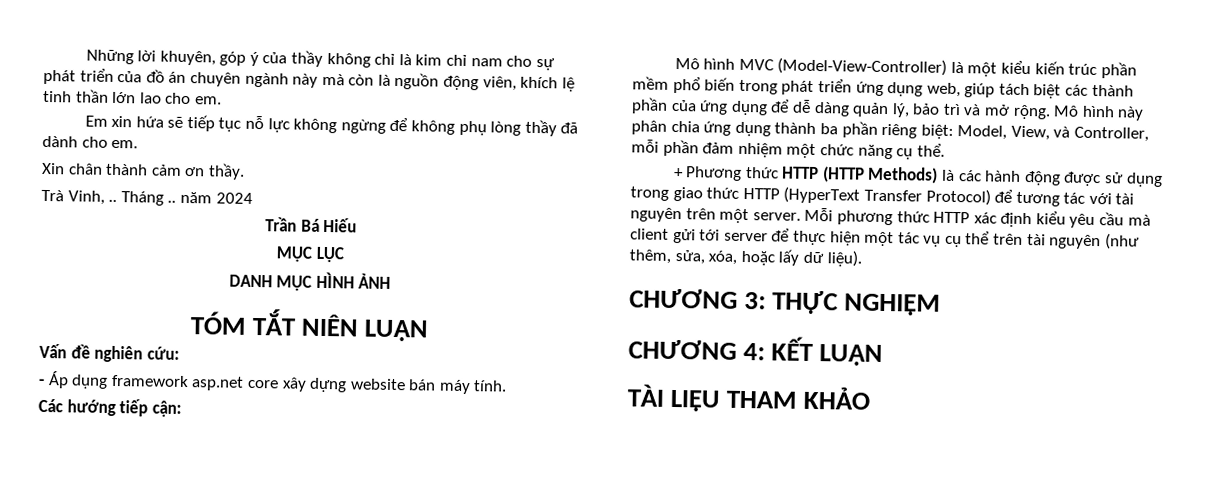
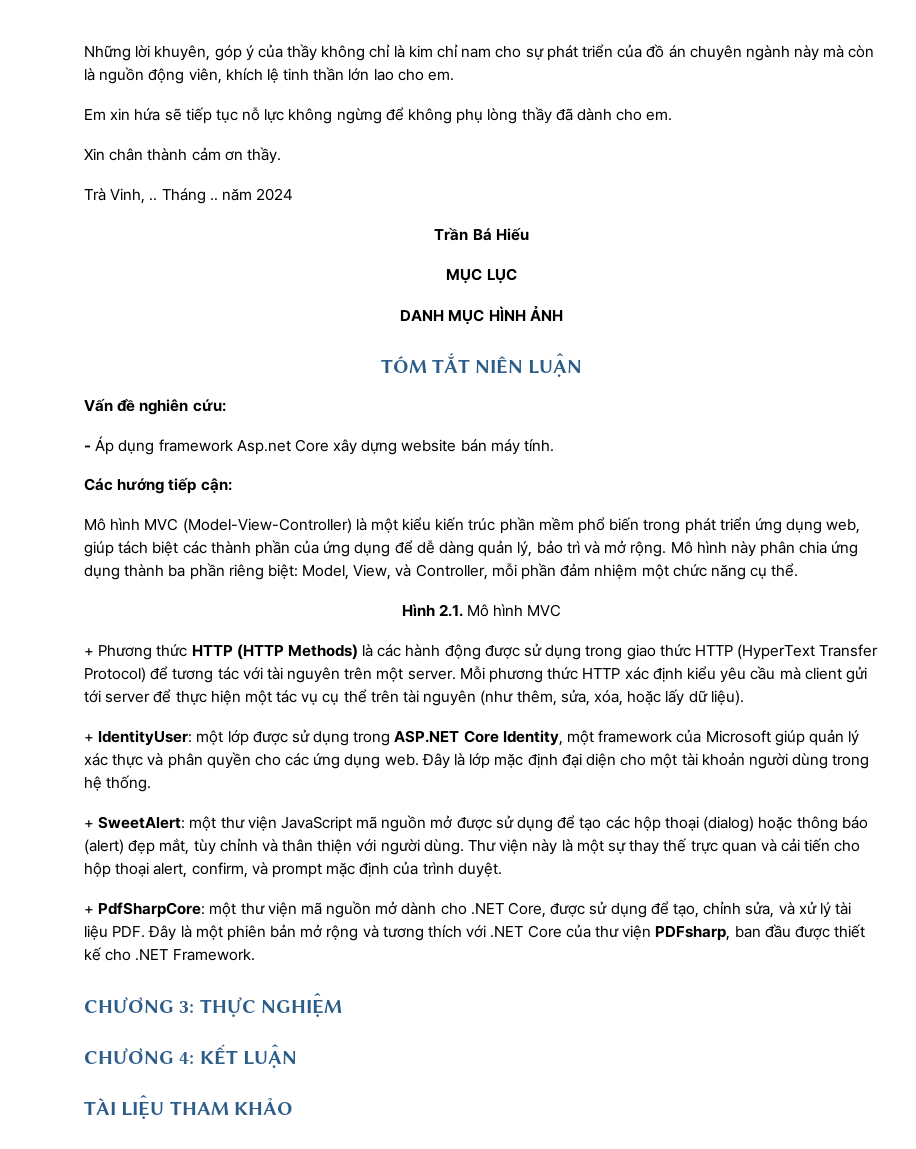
- - Áp dụng framework asp.net core xây dựng website bán máy tính.
+ - Áp dụng framework Asp.net Core xây dựng website bán máy tính.
+ Hình 2.1. Mô hình MVC
+ + IdentityUser: một lớp được sử dụng trong ASP.NET Core Identity, một framework của Microsoft giúp quản lý xác thực và phân quyền cho các ứng dụng web. Đây là lớp mặc định đại diện cho một tài khoản người dùng trong hệ thống.
+ + SweetAlert: một thư viện JavaScript mã nguồn mở được sử dụng để tạo các hộp thoại (dialog) hoặc thông báo (alert) đẹp mắt, tùy chỉnh và thân thiện với người dùng. Thư viện này là một sự thay thế trực quan và cải tiến cho hộp thoại alert, confirm, và prompt mặc định của trình duyệt.
+ + PdfSharpCore: một thư viện mã nguồn mở dành cho .NET Core, được sử dụng để tạo, chỉnh sửa, và xử lý tài liệu PDF. Đây là một phiên bản mở rộng và tương thích với .NET Core của thư viện PDFsharp, ban đầu được thiết kế cho .NET Framework.

